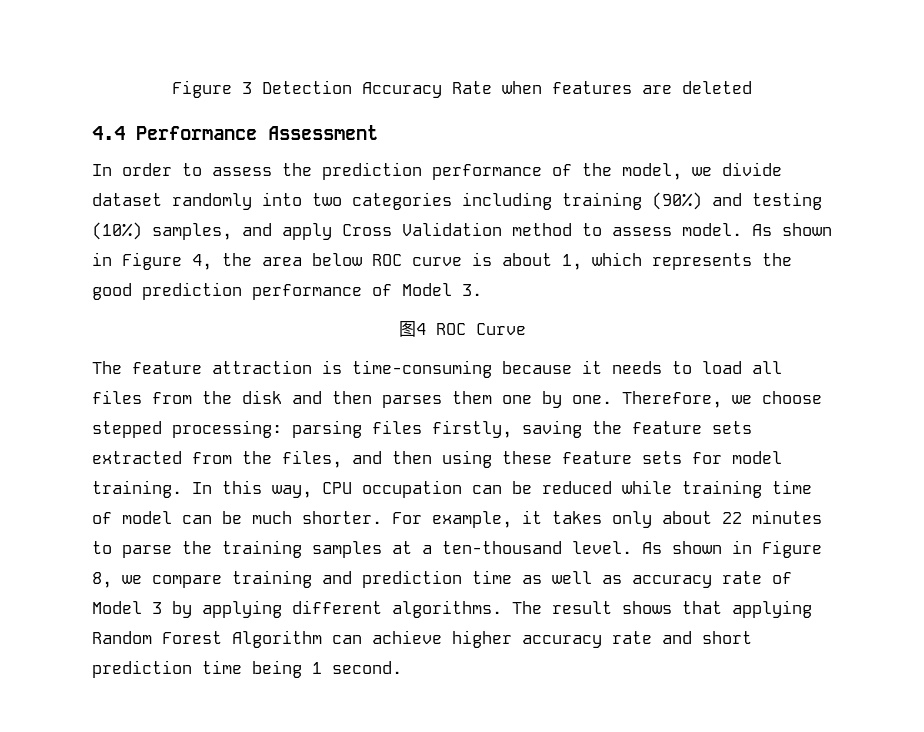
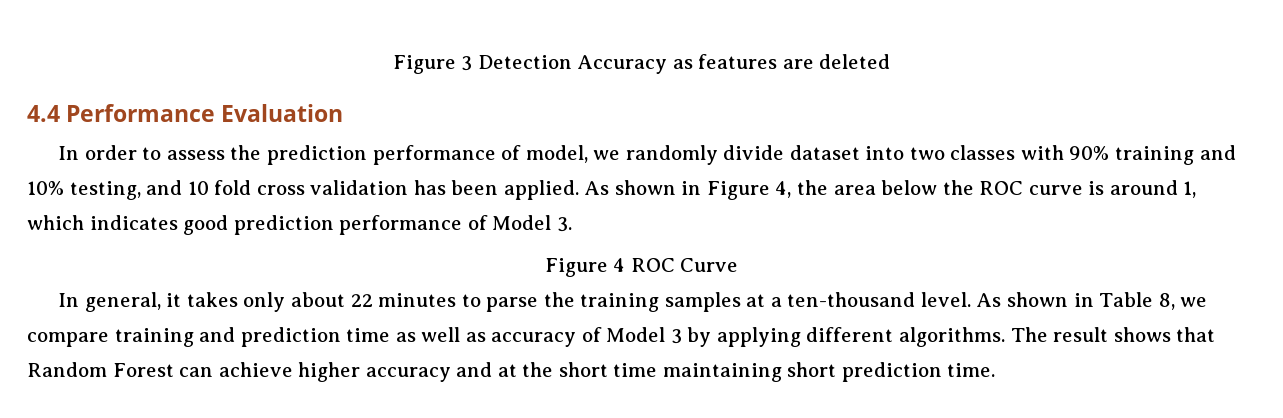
- Figure 3 Detection Accuracy Rate when features are deleted
+ Figure 3 Detection Accuracy as features are deleted
- 4.4 Performance Assessment
+ 4.4 Performance Evaluation
- In order to assess the prediction performance of the model, we divide dataset randomly into two categories including training (90%) and testing (10%) samples, and apply Cross Validation method to assess model.
+ In order to assess the prediction performance of model, we randomly divide dataset into two classes with 90% training and 10% testing, and 10 fold cross validation has been applied.
- As shown in Figure 4, the area below ROC curve is about 1, which represents the good prediction performance of Model 3.
+ As shown in Figure 4, the area below the ROC curve is around 1, which indicates good prediction performance of Model 3.
- 图4 ROC Curve
+ Figure 4 ROC Curve
- The feature attraction is time-consuming because it needs to load all files from the disk and then parses them one by one. Therefore, we choose stepped processing: parsing files firstly, saving the feature sets extracted from the files, and then using these feature sets for model training. In this way, CPU occupation can be reduced while training time of model can be much shorter. For example, it takes only about 22 minutes to parse the training samples at a ten-thousand level.
+ In general, it takes only about 22 minutes to parse the training samples at a ten-thousand level.
- As shown in Figure 8, we compare training and prediction time as well as accuracy rate of Model 3 by applying different algorithms.
+ As shown in Table 8, we compare training and prediction time as well as accuracy of Model 3 by applying different algorithms.
- The result shows that applying Random Forest Algorithm can achieve higher accuracy rate and short prediction time being 1 second.
+ The result shows that Random Forest can achieve higher accuracy and at the short time maintaining short prediction time.

